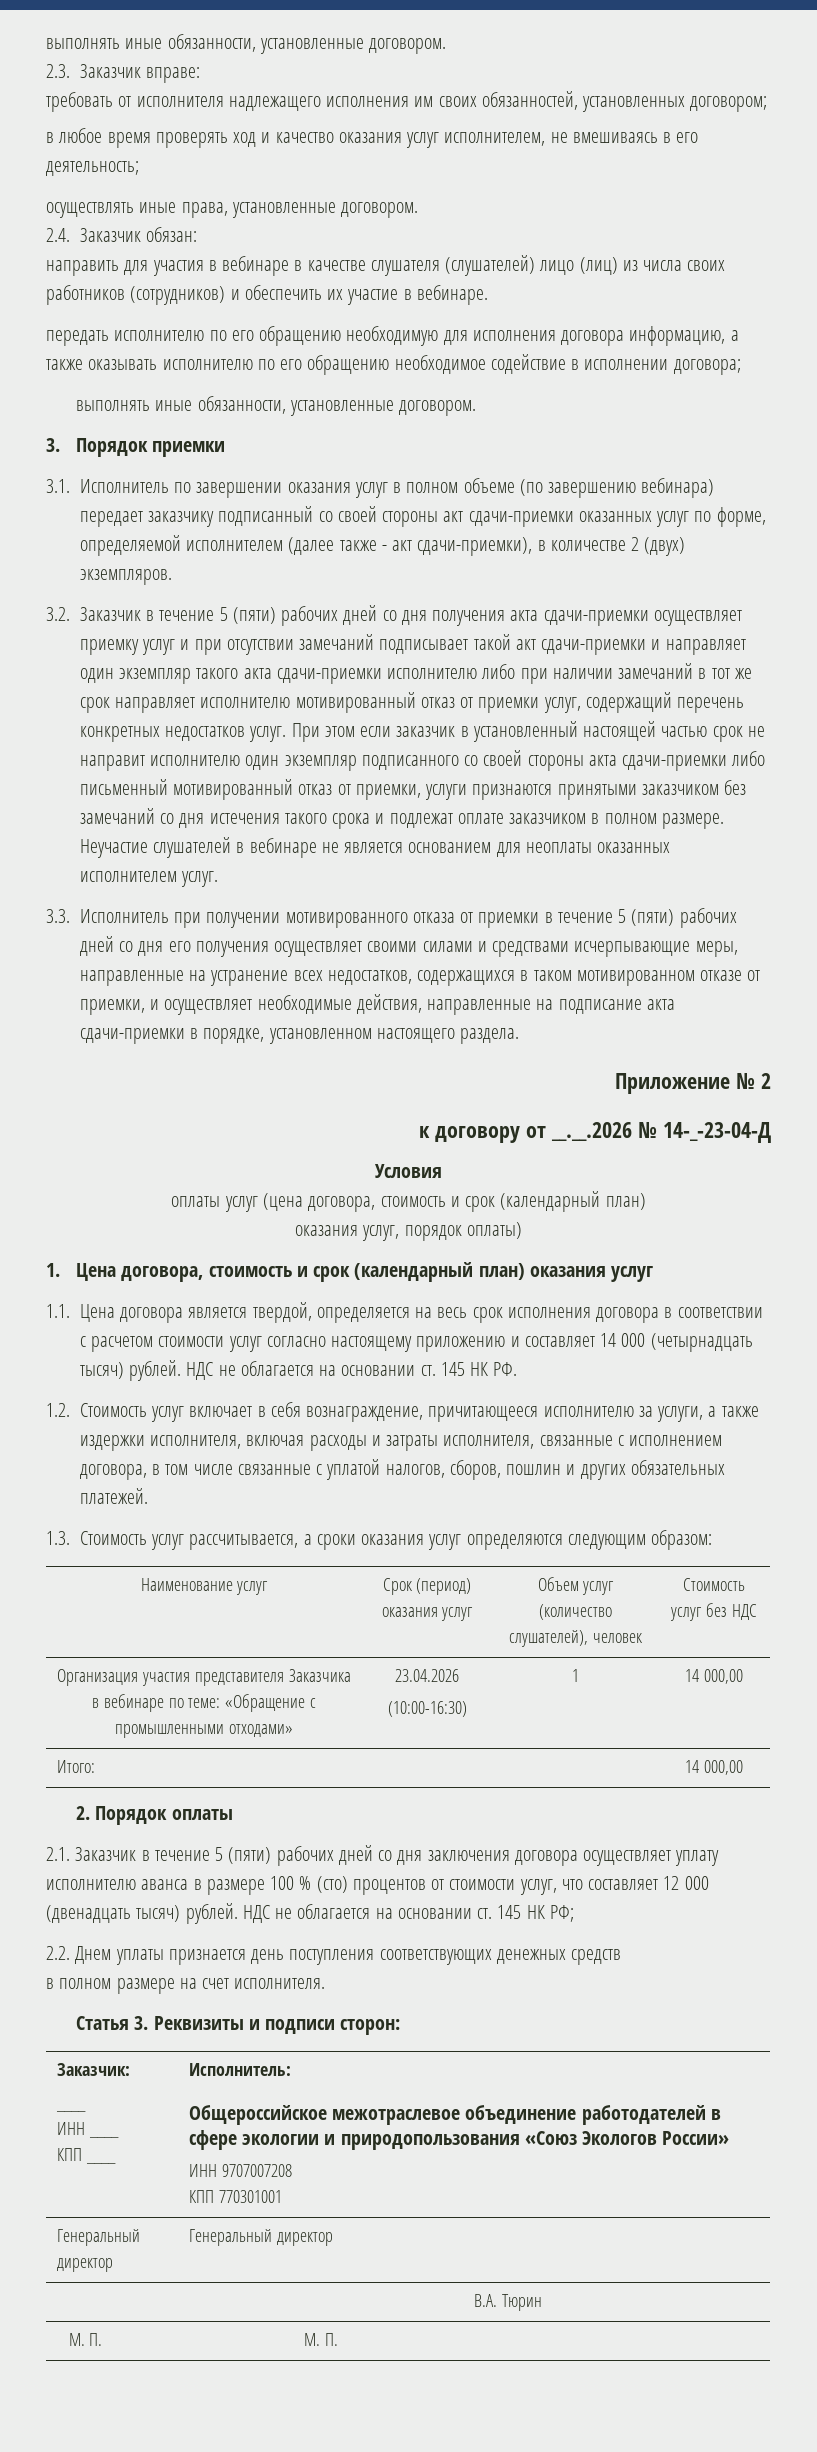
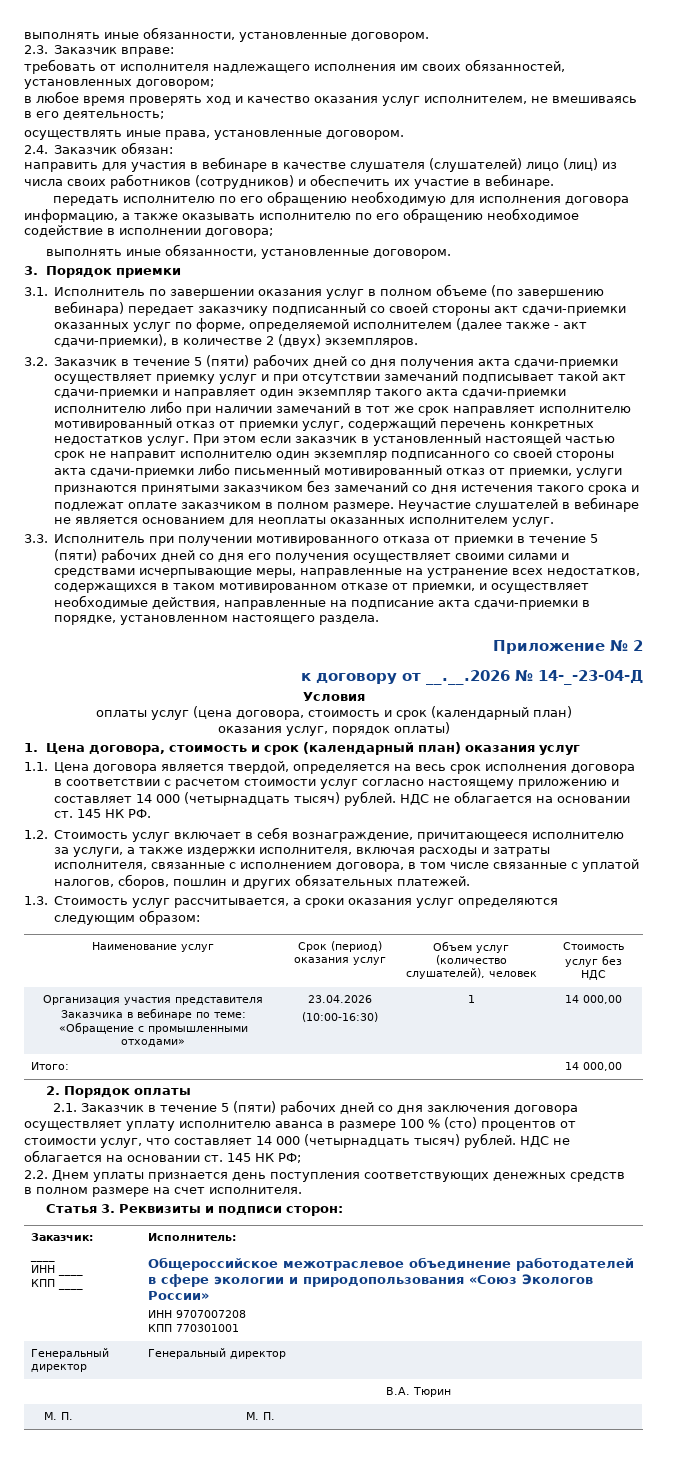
- 2.1. Заказчик в течение 5 (пяти) рабочих дней со дня заключения договора осуществляет уплату исполнителю аванса в размере 100 % (сто) процентов от стоимости услуг, что составляет 12 000 (двенадцать тысяч) рублей.
+ 2.1. Заказчик в течение 5 (пяти) рабочих дней со дня заключения договора осуществляет уплату исполнителю аванса в размере 100 % (сто) процентов от стоимости услуг, что составляет 14 000 (четырнадцать тысяч) рублей.

